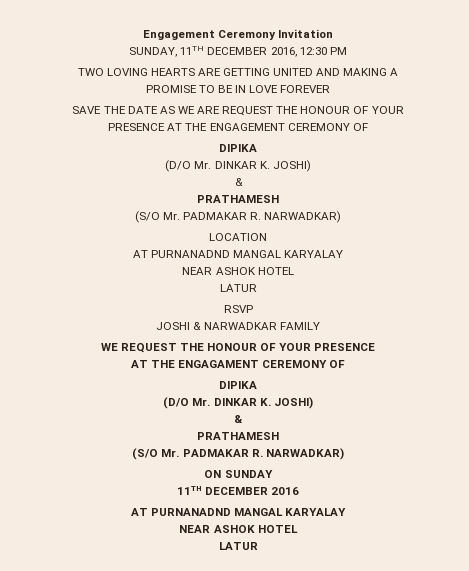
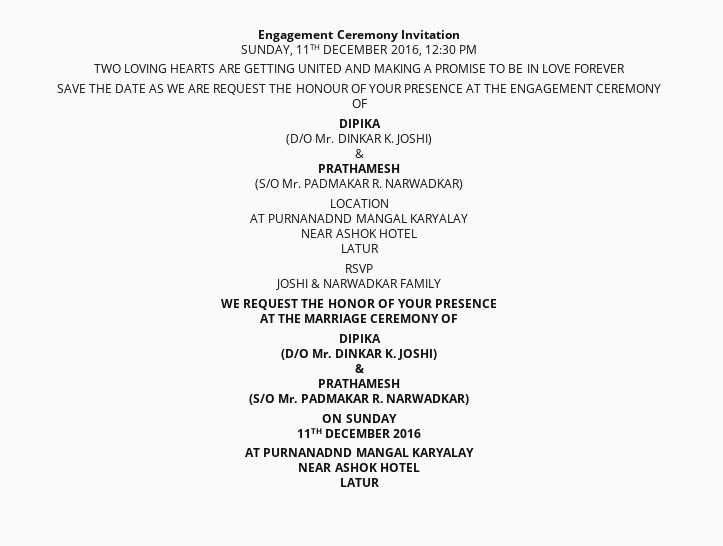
- WE REQUEST THE HONOUR OF YOUR PRESENCE
+ WE REQUEST THE HONOR OF YOUR PRESENCE
- AT THE ENGAGAMENT CEREMONY OF
+ AT THE MARRIAGE CEREMONY OF

